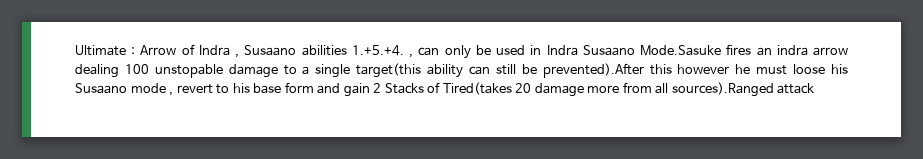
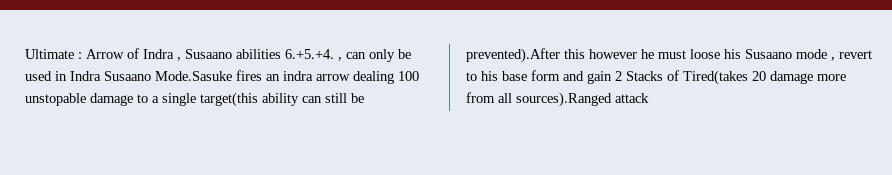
- Arrow of Indra , Susaano abilities 1.+5.+4. , can only be used in Indra Susaano Mode.Sasuke fires an indra arrow dealing 100 unstopable damage to a single target(this ability can still be prevented).After this however he must loose his Susaano mode , revert to his base form and gain 2 Stacks of Tired(takes 20 damage more from all sources).Ranged attack
+ Arrow of Indra , Susaano abilities 6.+5.+4. , can only be used in Indra Susaano Mode.Sasuke fires an indra arrow dealing 100 unstopable damage to a single target(this ability can still be prevented).After this however he must loose his Susaano mode , revert to his base form and gain 2 Stacks of Tired(takes 20 damage more from all sources).Ranged attack

